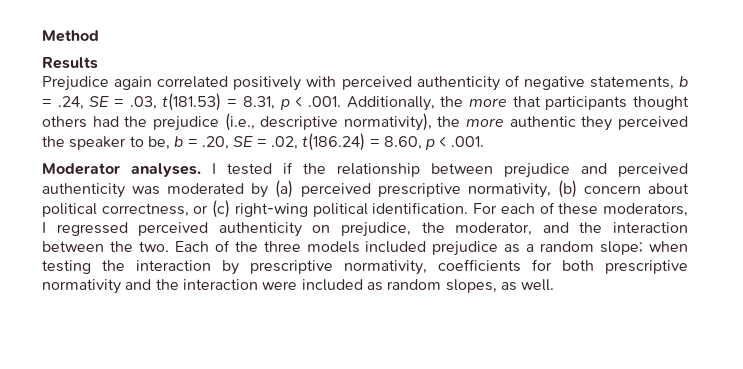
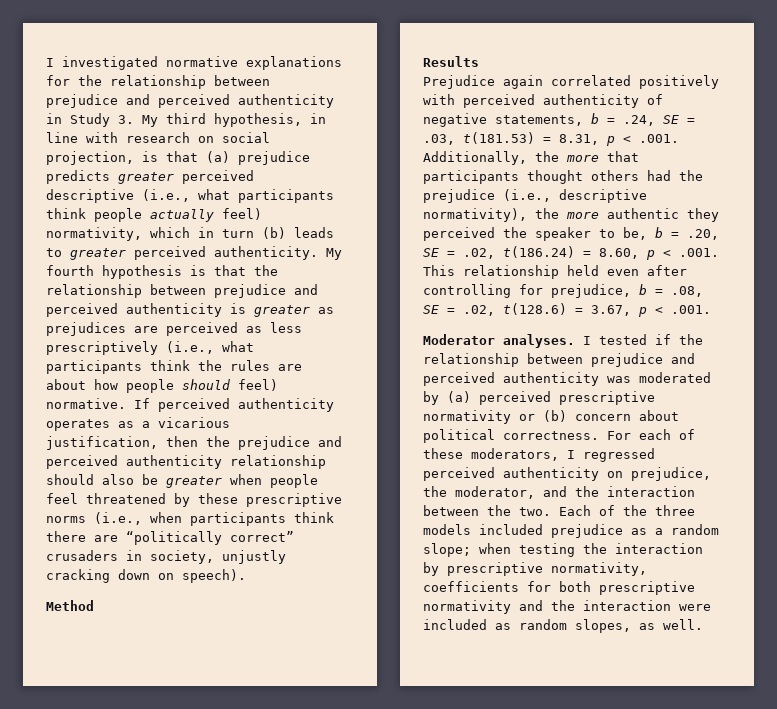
+ I investigated normative explanations for the relationship between prejudice and perceived authenticity in Study 3. My third hypothesis, in line with research on social projection, is that (a) prejudice predicts greater perceived descriptive (i.e., what participants think people actually feel) normativity, which in turn (b) leads to greater perceived authenticity. My fourth hypothesis is that the relationship between prejudice and perceived authenticity is greater as prejudices are perceived as less prescriptively (i.e., what participants think the rules are about how people should feel) normative. If perceived authenticity operates as a vicarious justification, then the prejudice and perceived authenticity relationship should also be greater when people feel threatened by these prescriptive norms (i.e., when participants think there are “politically correct” crusaders in society, unjustly cracking down on speech).
- Prejudice again correlated positively with perceived authenticity of negative statements, b = .24, SE = .03, t(181.53) = 8.31, p < .001. Additionally, the more that participants thought others had the prejudice (i.e., descriptive normativity), the more authentic they perceived the speaker to be, b = .20, SE = .02, t(186.24) = 8.60, p < .001.
+ Prejudice again correlated positively with perceived authenticity of negative statements, b = .24, SE = .03, t(181.53) = 8.31, p < .001. Additionally, the more that participants thought others had the prejudice (i.e., descriptive normativity), the more authentic they perceived the speaker to be, b = .20, SE = .02, t(186.24) = 8.60, p < .001. This relationship held even after controlling for prejudice, b = .08, SE = .02, t(128.6) = 3.67, p < .001.
- I tested if the relationship between prejudice and perceived authenticity was moderated by (a) perceived prescriptive normativity, (b) concern about political correctness, or (c) right-wing political identification.
+ I tested if the relationship between prejudice and perceived authenticity was moderated by (a) perceived prescriptive normativity or (b) concern about political correctness.

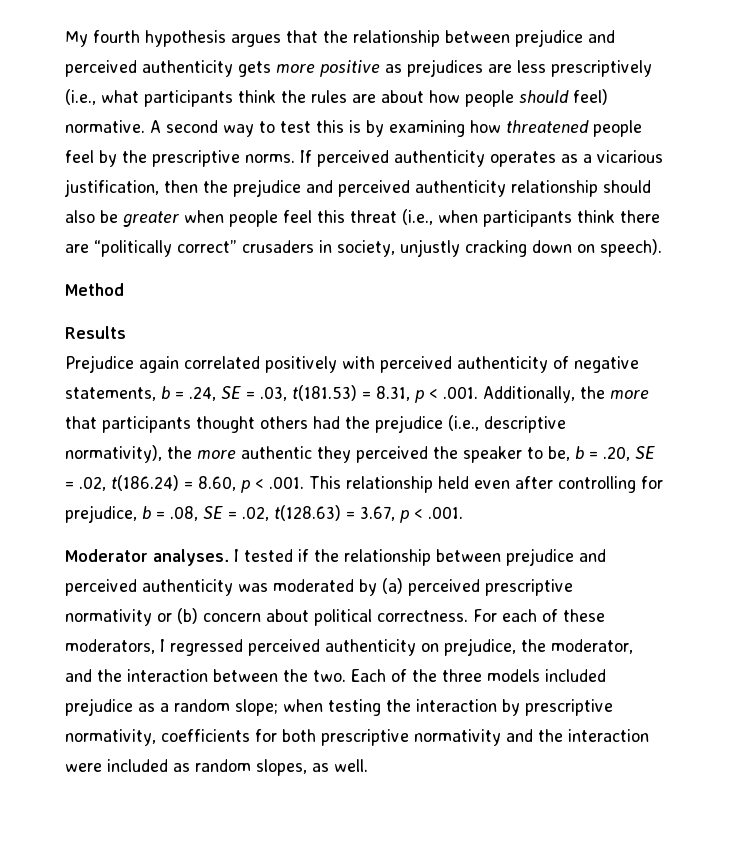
- I investigated normative explanations for the relationship between prejudice and perceived authenticity in Study 3. My third hypothesis, in line with research on social projection, is that (a) prejudice predicts greater perceived descriptive (i.e., what participants think people actually feel) normativity, which in turn (b) leads to greater perceived authenticity. My fourth hypothesis is that the relationship between prejudice and perceived authenticity is greater as prejudices are perceived as less prescriptively (i.e., what participants think the rules are about how people should feel) normative.
+ My fourth hypothesis argues that the relationship between prejudice and perceived authenticity gets more positive as prejudices are less prescriptively (i.e., what participants think the rules are about how people should feel) normative.
+ A second way to test this is by examining how threatened people feel by the prescriptive norms.
- If perceived authenticity operates as a vicarious justification, then the prejudice and perceived authenticity relationship should also be greater when people feel threatened by these prescriptive norms (i.e., when participants think there are “politically correct” crusaders in society, unjustly cracking down on speech).
+ If perceived authenticity operates as a vicarious justification, then the prejudice and perceived authenticity relationship should also be greater when people feel this threat (i.e., when participants think there are “politically correct” crusaders in society, unjustly cracking down on speech).
- Prejudice again correlated positively with perceived authenticity of negative statements, b = .24, SE = .03, t(181.53) = 8.31, p < .001. Additionally, the more that participants thought others had the prejudice (i.e., descriptive normativity), the more authentic they perceived the speaker to be, b = .20, SE = .02, t(186.24) = 8.60, p < .001. This relationship held even after controlling for prejudice, b = .08, SE = .02, t(128.6) = 3.67, p < .001.
+ Prejudice again correlated positively with perceived authenticity of negative statements, b = .24, SE = .03, t(181.53) = 8.31, p < .001. Additionally, the more that participants thought others had the prejudice (i.e., descriptive normativity), the more authentic they perceived the speaker to be, b = .20, SE = .02, t(186.24) = 8.60, p < .001. This relationship held even after controlling for prejudice, b = .08, SE = .02, t(128.63) = 3.67, p < .001.

